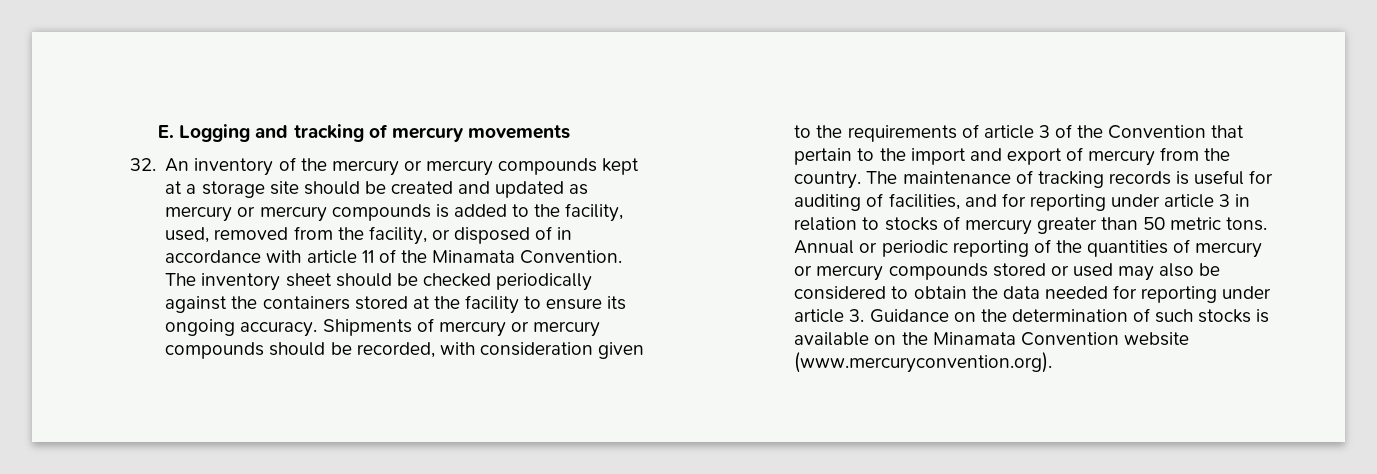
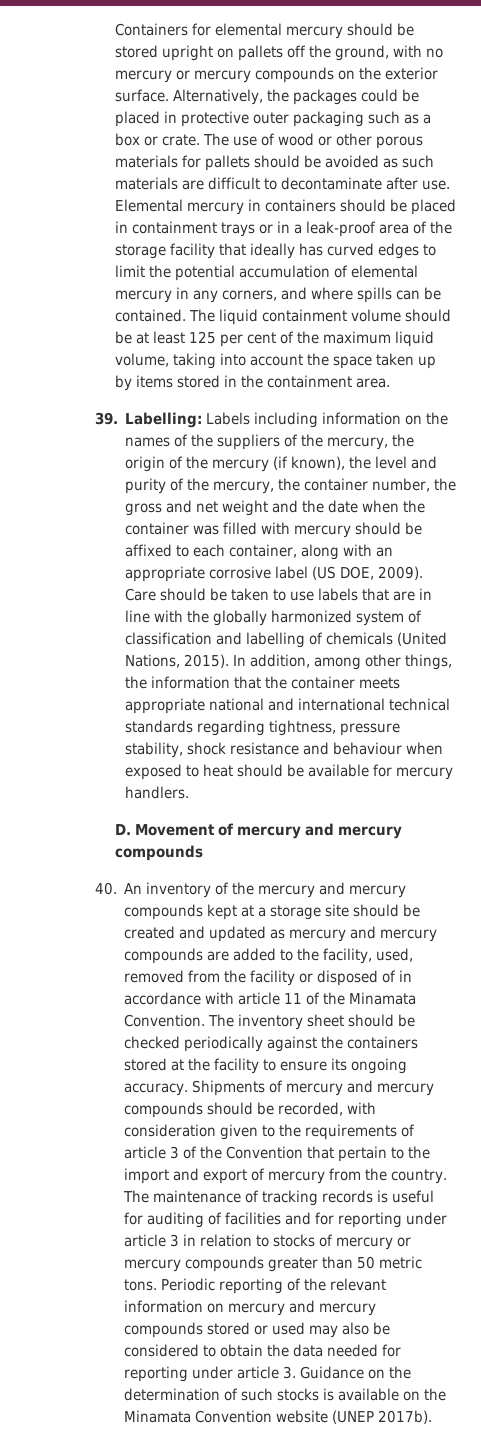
- E. Logging and tracking of mercury movements
- 32. An inventory of the mercury or mercury compounds kept at a storage site should be created and updated as mercury or mercury compounds is added to the facility, used, removed from the facility, or disposed of in accordance with article 11 of the Minamata Convention.
+ Containers for elemental mercury should be stored upright on pallets off the ground, with no mercury or mercury compounds on the exterior surface. Alternatively, the packages could be placed in protective outer packaging such as a box or crate. The use of wood or other porous materials for pallets should be avoided as such materials are difficult to decontaminate after use. Elemental mercury in containers should be placed in containment trays or in a leak-proof area of the storage facility that ideally has curved edges to limit the potential accumulation of elemental mercury in any corners, and where spills can be contained. The liquid containment volume should be at least 125 per cent of the maximum liquid volume, taking into account the space taken up by items stored in the containment area.
+ 39. Labelling: Labels including information on the names of the suppliers of the mercury, the origin of the mercury (if known), the level and purity of the mercury, the container number, the gross and net weight and the date when the container was filled with mercury should be affixed to each container, along with an appropriate corrosive label (US DOE, 2009). Care should be taken to use labels that are in line with the globally harmonized system of classification and labelling of chemicals (United Nations, 2015). In addition, among other things, the information that the container meets appropriate national and international technical standards regarding tightness, pressure stability, shock resistance and behaviour when exposed to heat should be available for mercury handlers.
+ D. Movement of mercury and mercury compounds
+ 40. An inventory of the mercury and mercury compounds kept at a storage site should be created and updated as mercury and mercury compounds are added to the facility, used, removed from the facility or disposed of in accordance with article 11 of the Minamata Convention.
- Shipments of mercury or mercury compounds should be recorded, with consideration given to the requirements of article 3 of the Convention that pertain to the import and export of mercury from the country.
+ Shipments of mercury and mercury compounds should be recorded, with consideration given to the requirements of article 3 of the Convention that pertain to the import and export of mercury from the country.
- The maintenance of tracking records is useful for auditing of facilities, and for reporting under article 3 in relation to stocks of mercury greater than 50 metric tons.
+ The maintenance of tracking records is useful for auditing of facilities and for reporting under article 3 in relation to stocks of mercury or mercury compounds greater than 50 metric tons.
- Annual or periodic reporting of the quantities of mercury or mercury compounds stored or used may also be considered to obtain the data needed for reporting under article 3. Guidance on the determination of such stocks is available on the Minamata Convention website (www.mercuryconvention.org).
+ Periodic reporting of the relevant information on mercury and mercury compounds stored or used may also be considered to obtain the data needed for reporting under article 3. Guidance on the determination of such stocks is available on the Minamata Convention website (UNEP 2017b).

